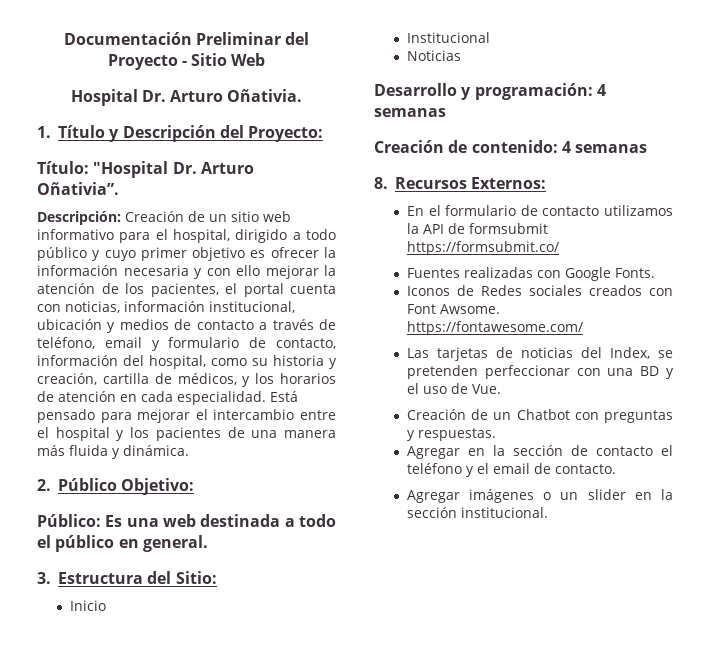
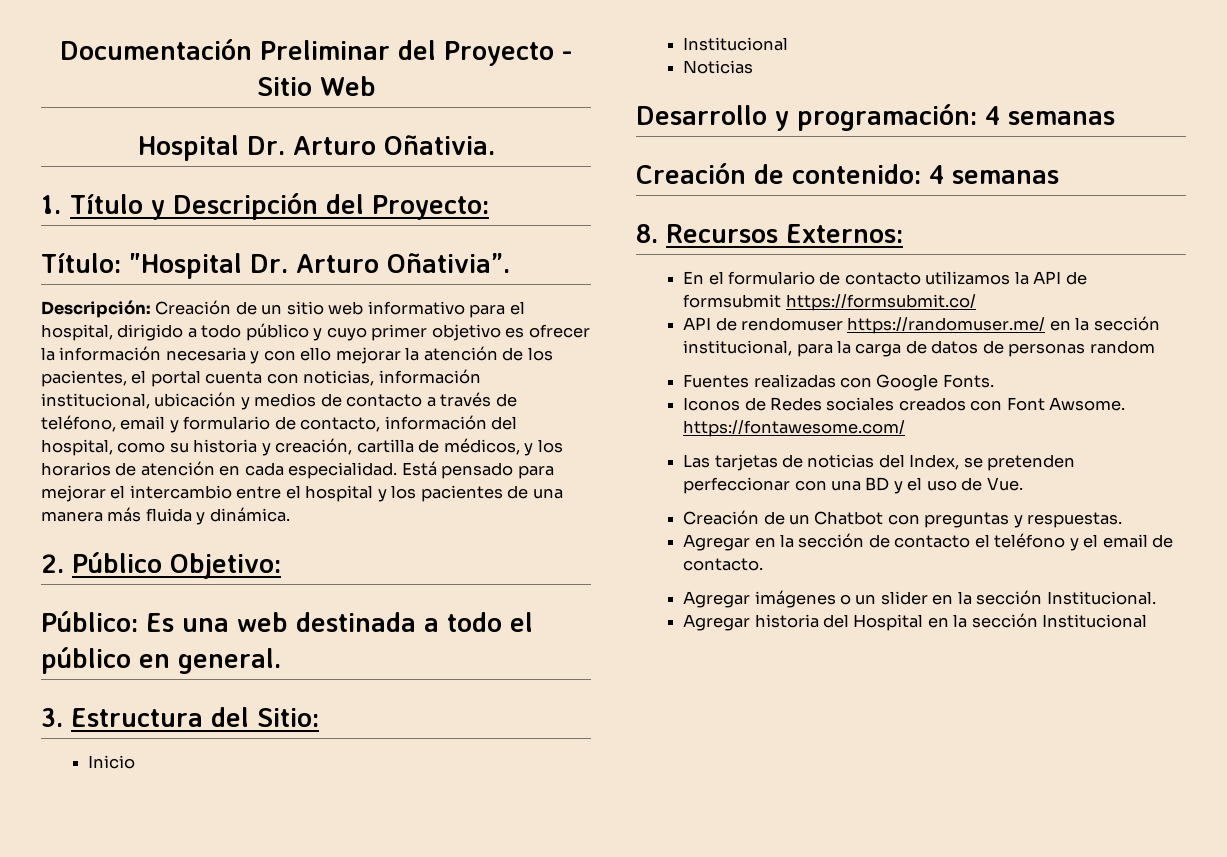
+ API de rendomuser https://randomuser.me/ en la sección institucional, para la carga de datos de personas random
- Agregar imágenes o un slider en la sección institucional.
+ Agregar imágenes o un slider en la sección Institucional.
+ Agregar historia del Hospital en la sección Institucional

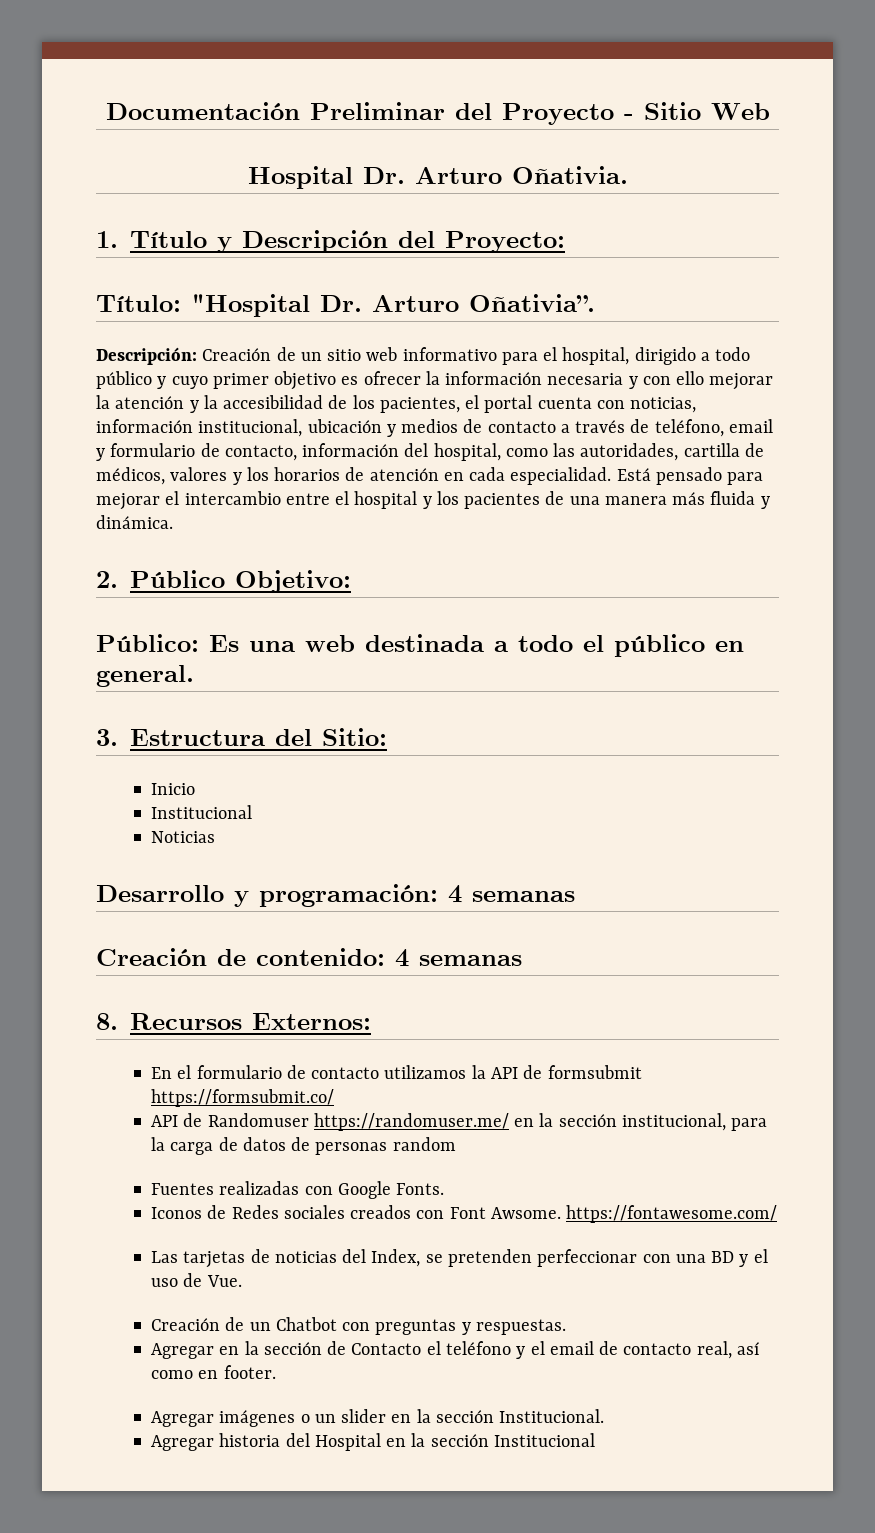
- Creación de un sitio web informativo para el hospital, dirigido a todo público y cuyo primer objetivo es ofrecer la información necesaria y con ello mejorar la atención de los pacientes, el portal cuenta con noticias, información institucional, ubicación y medios de contacto a través de teléfono, email y formulario de contacto, información del hospital, como su historia y creación, cartilla de médicos, y los horarios de atención en cada especialidad.
+ Creación de un sitio web informativo para el hospital, dirigido a todo público y cuyo primer objetivo es ofrecer la información necesaria y con ello mejorar la atención y la accesibilidad de los pacientes, el portal cuenta con noticias, información institucional, ubicación y medios de contacto a través de teléfono, email y formulario de contacto, información del hospital, como las autoridades, cartilla de médicos, valores y los horarios de atención en cada especialidad.
- API de rendomuser https://randomuser.me/ en la sección institucional, para la carga de datos de personas random
+ API de Randomuser https://randomuser.me/ en la sección institucional, para la carga de datos de personas random
- Agregar en la sección de contacto el teléfono y el email de contacto.
+ Agregar en la sección de Contacto el teléfono y el email de contacto real, así como en footer.

